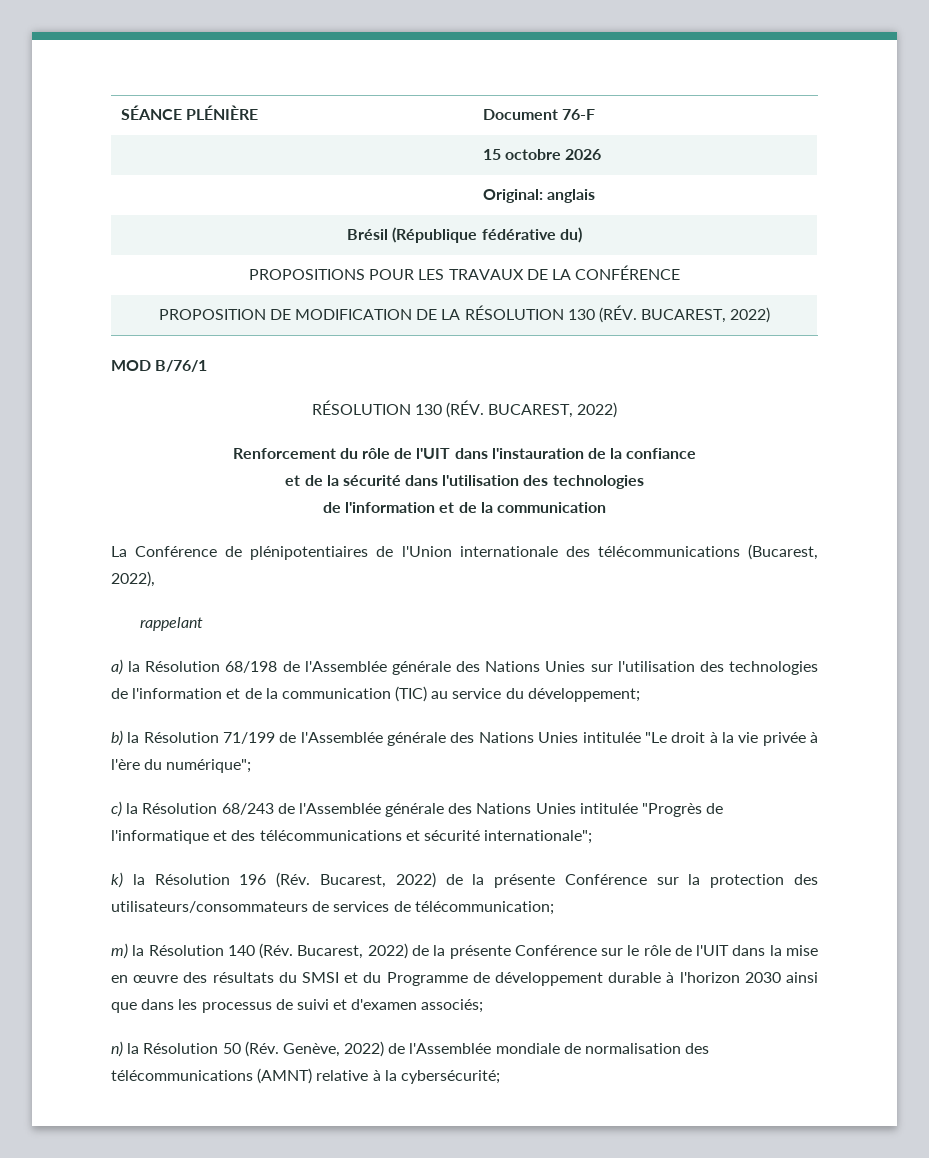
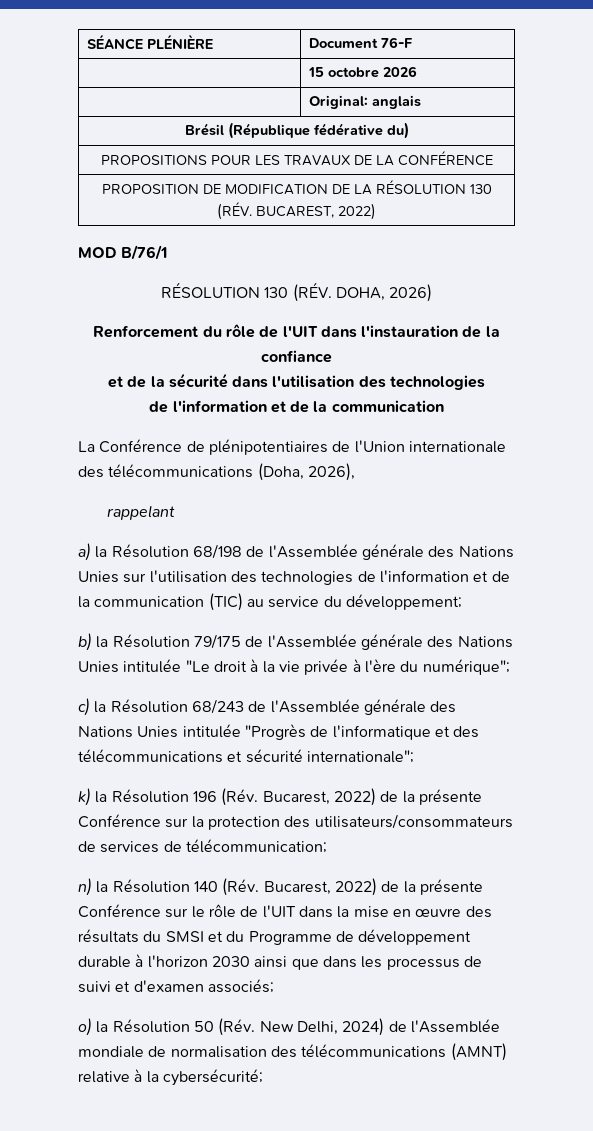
  MOD B/76/1
- RÉSOLUTION 130 (RÉV. BUCAREST, 2022)
+ RÉSOLUTION 130 (RÉV. DOHA, 2026)
- La Conférence de plénipotentiaires de l'Union internationale des télécommunications (Bucarest, 2022),
+ La Conférence de plénipotentiaires de l'Union internationale des télécommunications (Doha, 2026),
- b) la Résolution 71/199 de l'Assemblée générale des Nations Unies intitulée "Le droit à la vie privée à l'ère du numérique";
+ b) la Résolution 79/175 de l'Assemblée générale des Nations Unies intitulée "Le droit à la vie privée à l'ère du numérique";
- m) la Résolution 140 (Rév. Bucarest, 2022) de la présente Conférence sur le rôle de l'UIT dans la mise en œuvre des résultats du SMSI et du Programme de développement durable à l'horizon 2030 ainsi que dans les processus de suivi et d'examen associés;
+ n) la Résolution 140 (Rév. Bucarest, 2022) de la présente Conférence sur le rôle de l'UIT dans la mise en œuvre des résultats du SMSI et du Programme de développement durable à l'horizon 2030 ainsi que dans les processus de suivi et d'examen associés;
- n) la Résolution 50 (Rév. Genève, 2022) de l'Assemblée mondiale de normalisation des télécommunications (AMNT) relative à la cybersécurité;
+ o) la Résolution 50 (Rév. New Delhi, 2024) de l'Assemblée mondiale de normalisation des télécommunications (AMNT) relative à la cybersécurité;

